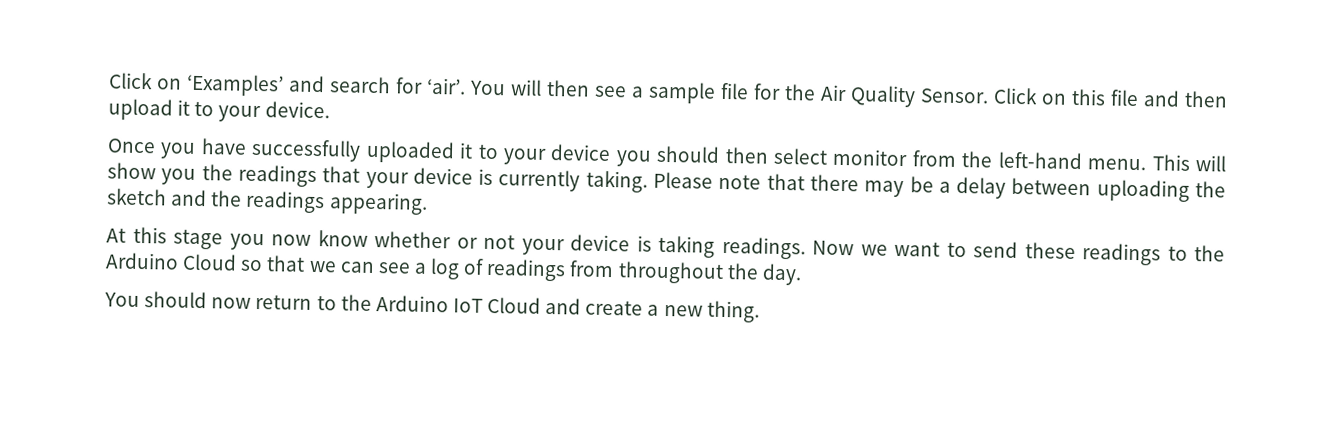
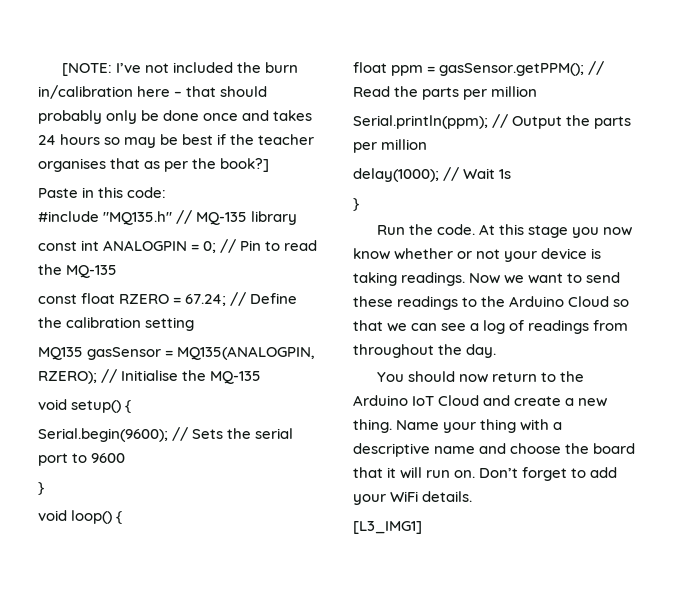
- Click on ‘Examples’ and search for ‘air’. You will then see a sample file for the Air Quality Sensor. Click on this file and then upload it to your device.
- Once you have successfully uploaded it to your device you should then select monitor from the left-hand menu. This will show you the readings that your device is currently taking. Please note that there may be a delay between uploading the sketch and the readings appearing.
- At this stage you now know whether or not your device is taking readings.
+ [NOTE: I’ve not included the burn in/calibration here – that should probably only be done once and takes 24 hours so may be best if the teacher organises that as per the book?]
+ Paste in this code:
+ #include "MQ135.h" // MQ-135 library
+ const int ANALOGPIN = 0; // Pin to read the MQ-135
+ const float RZERO = 67.24; // Define the calibration setting
+ MQ135 gasSensor = MQ135(ANALOGPIN, RZERO); // Initialise the MQ-135
+ void setup() {
+ Serial.begin(9600); // Sets the serial port to 9600
+ }
+ void loop() {
+ float ppm = gasSensor.getPPM(); // Read the parts per million
+ Serial.println(ppm); // Output the parts per million
+ delay(1000); // Wait 1s
+ }
+ Run the code. At this stage you now know whether or not your device is taking readings.
+ Name your thing with a descriptive name and choose the board that it will run on. Don’t forget to add your WiFi details.
+ [L3_IMG1]

